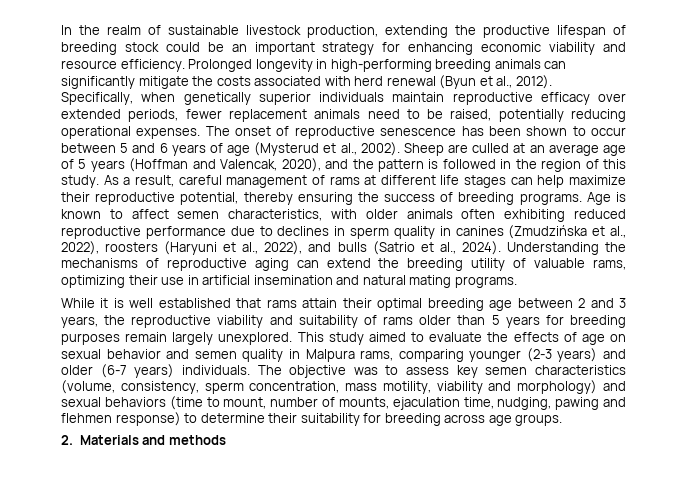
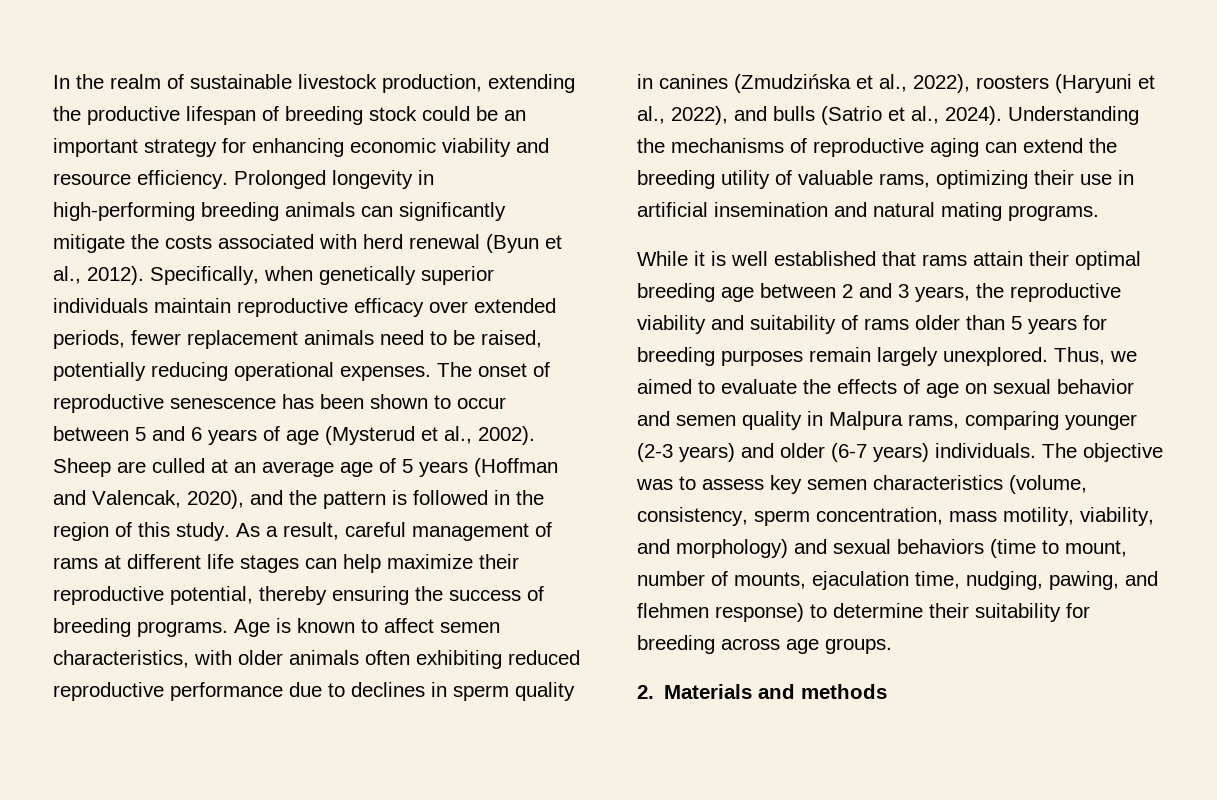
- This study aimed to evaluate the effects of age on sexual behavior and semen quality in Malpura rams, comparing younger (2-3 years) and older (6-7 years) individuals.
+ Thus, we aimed to evaluate the effects of age on sexual behavior and semen quality in Malpura rams, comparing younger (2-3 years) and older (6-7 years) individuals.
- The objective was to assess key semen characteristics (volume, consistency, sperm concentration, mass motility, viability and morphology) and sexual behaviors (time to mount, number of mounts, ejaculation time, nudging, pawing and flehmen response) to determine their suitability for breeding across age groups.
+ The objective was to assess key semen characteristics (volume, consistency, sperm concentration, mass motility, viability, and morphology) and sexual behaviors (time to mount, number of mounts, ejaculation time, nudging, pawing, and flehmen response) to determine their suitability for breeding across age groups.

